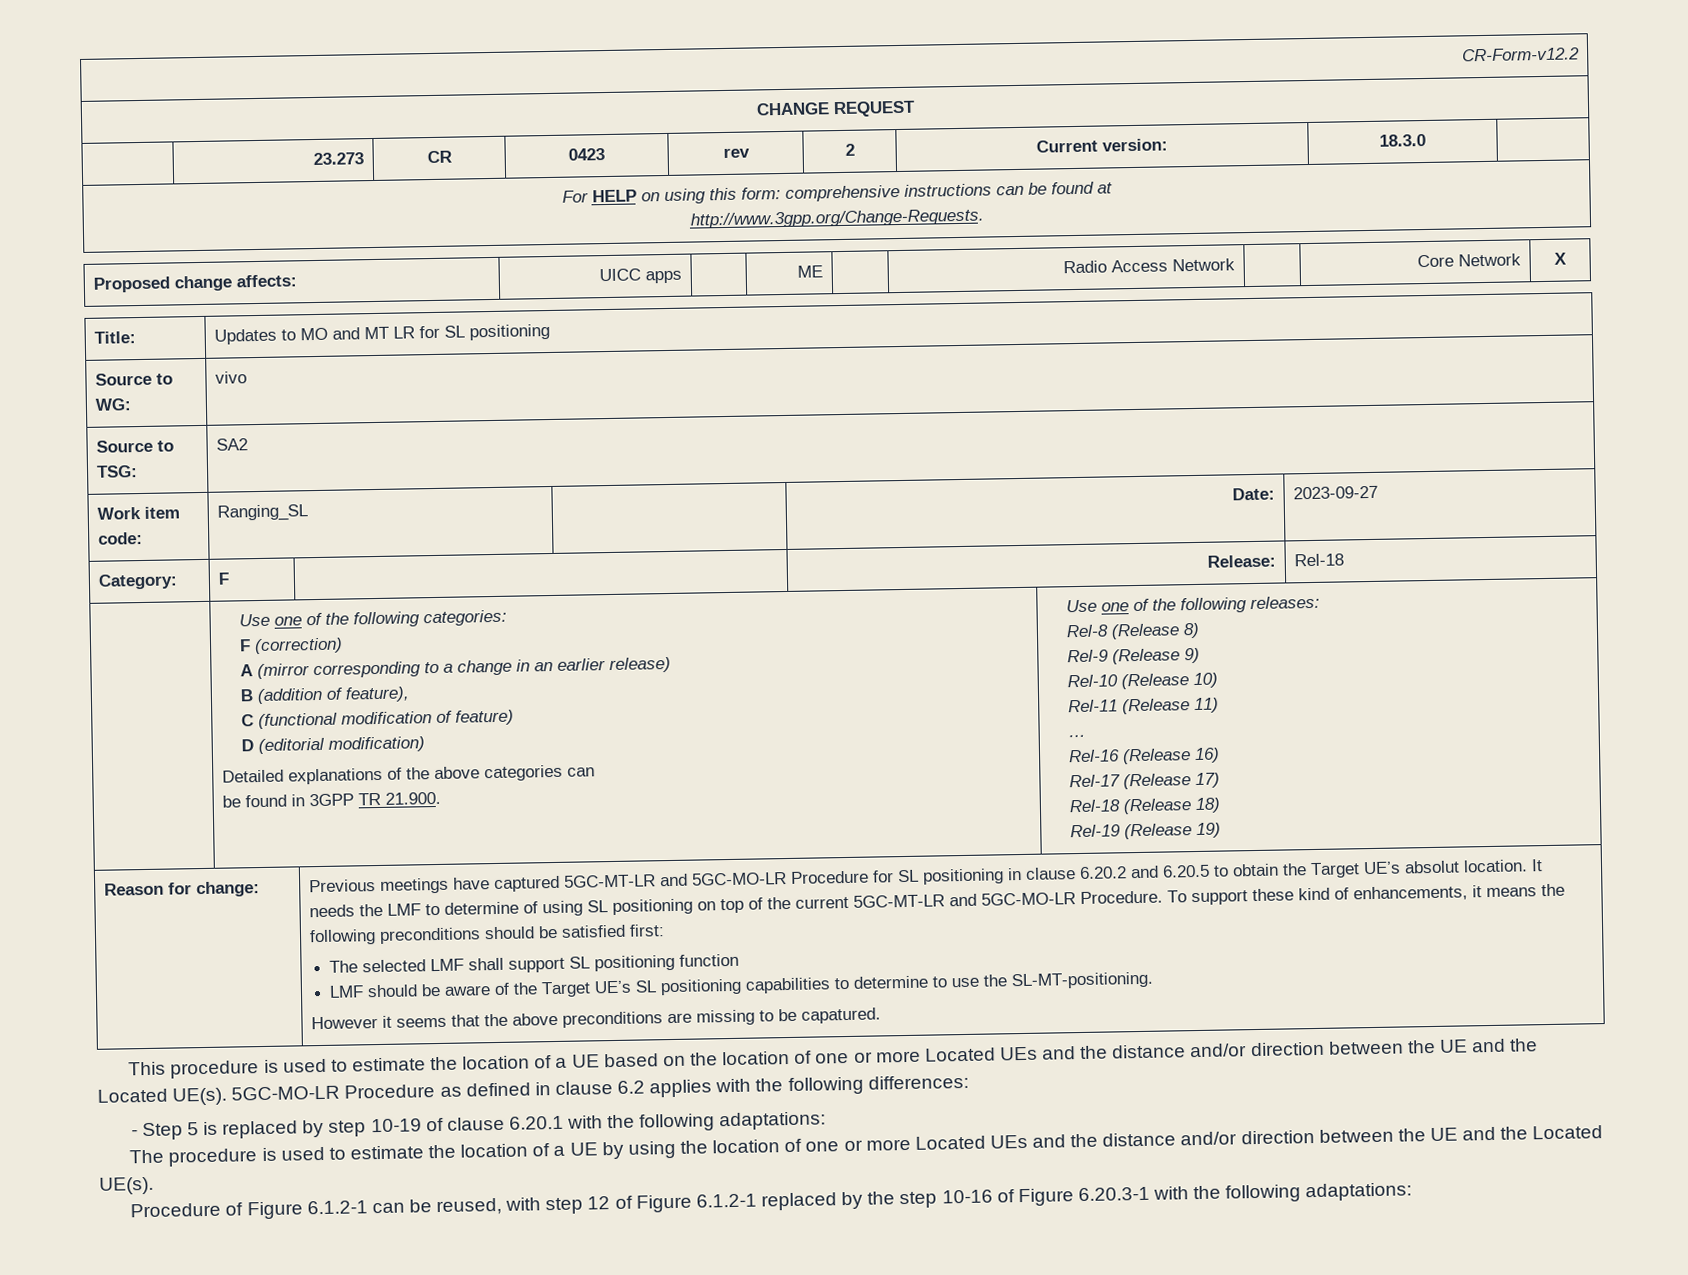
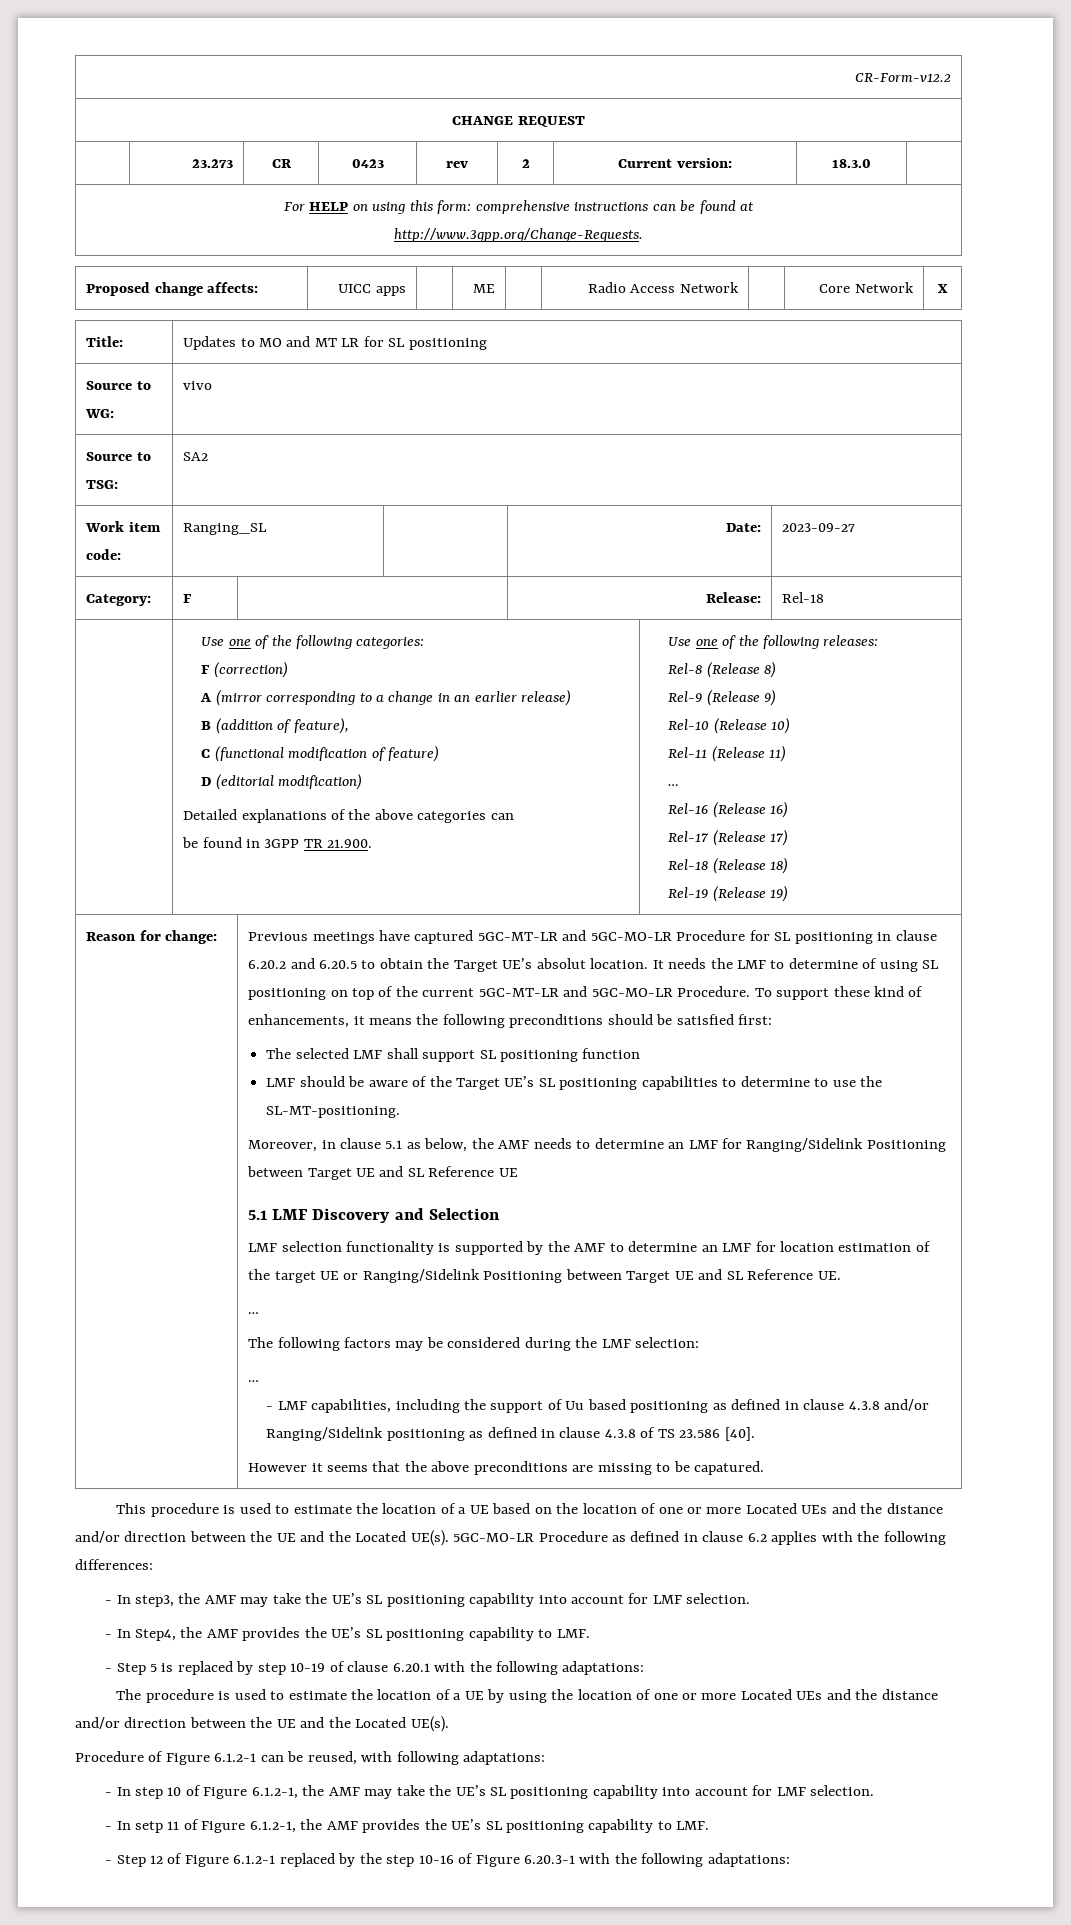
+ Moreover, in clause 5.1 as below, the AMF needs to determine an LMF for Ranging/Sidelink Positioning between Target UE and SL Reference UE
+ 5.1 LMF Discovery and Selection
+ LMF selection functionality is supported by the AMF to determine an LMF for location estimation of the target UE or Ranging/Sidelink Positioning between Target UE and SL Reference UE.
+ …
+ The following factors may be considered during the LMF selection:
+ …
+ - LMF capabilities, including the support of Uu based positioning as defined in clause 4.3.8 and/or Ranging/Sidelink positioning as defined in clause 4.3.8 of TS 23.586 [40].
+ - In step3, the AMF may take the UE’s SL positioning capability into account for LMF selection.
+ - In Step4, the AMF provides the UE’s SL positioning capability to LMF.
- Procedure of Figure 6.1.2-1 can be reused, with step 12 of Figure 6.1.2-1 replaced by the step 10-16 of Figure 6.20.3-1 with the following adaptations:
+ Procedure of Figure 6.1.2-1 can be reused, with following adaptations:
+ - In step 10 of Figure 6.1.2-1, the AMF may take the UE’s SL positioning capability into account for LMF selection.
+ - In setp 11 of Figure 6.1.2-1, the AMF provides the UE’s SL positioning capability to LMF.
+ - Step 12 of Figure 6.1.2-1 replaced by the step 10-16 of Figure 6.20.3-1 with the following adaptations:

